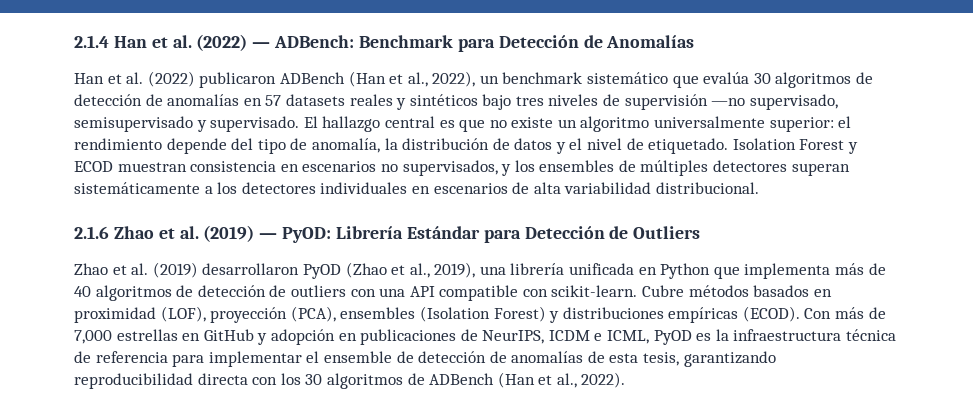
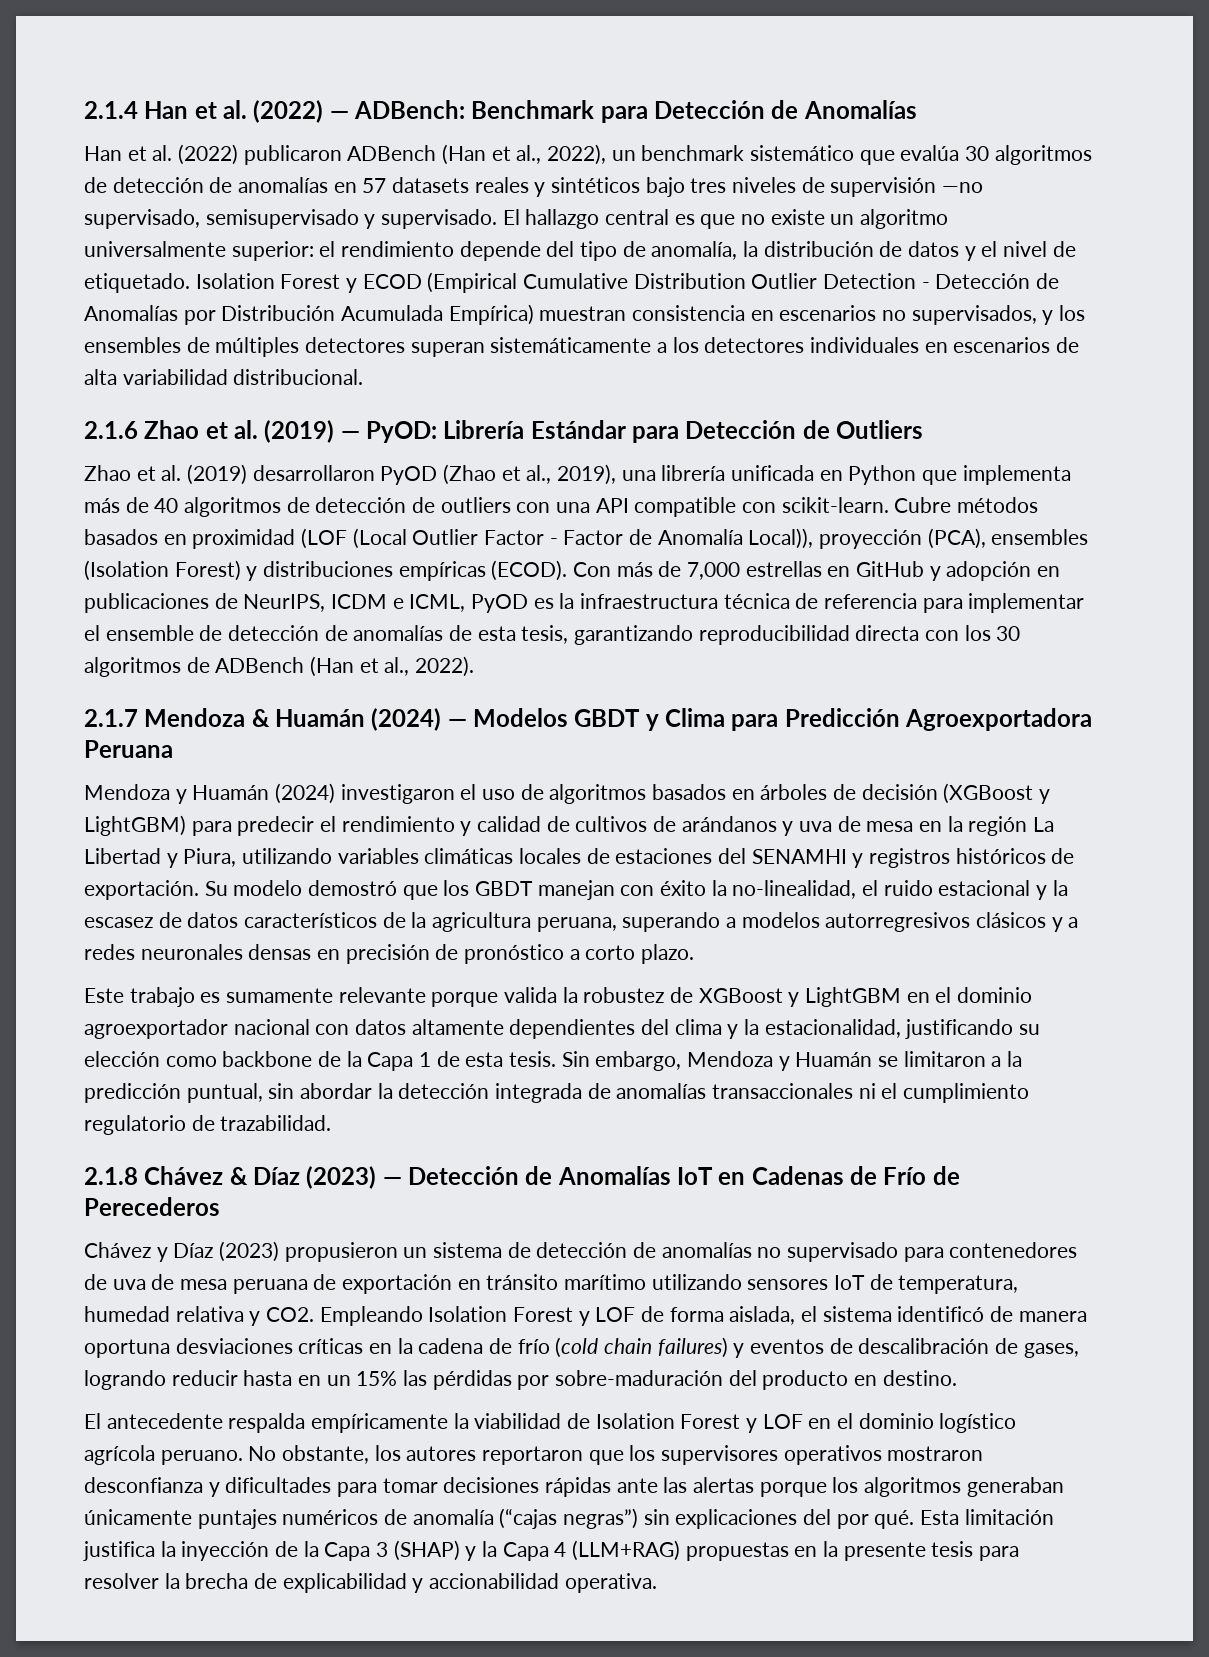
- Isolation Forest y ECOD muestran consistencia en escenarios no supervisados, y los ensembles de múltiples detectores superan sistemáticamente a los detectores individuales en escenarios de alta variabilidad distribucional.
+ Isolation Forest y ECOD (Empirical Cumulative Distribution Outlier Detection - Detección de Anomalías por Distribución Acumulada Empírica) muestran consistencia en escenarios no supervisados, y los ensembles de múltiples detectores superan sistemáticamente a los detectores individuales en escenarios de alta variabilidad distribucional.
- Cubre métodos basados en proximidad (LOF), proyección (PCA), ensembles (Isolation Forest) y distribuciones empíricas (ECOD).
+ Cubre métodos basados en proximidad (LOF (Local Outlier Factor - Factor de Anomalía Local)), proyección (PCA), ensembles (Isolation Forest) y distribuciones empíricas (ECOD).
+ 2.1.7 Mendoza & Huamán (2024) — Modelos GBDT y Clima para Predicción Agroexportadora Peruana
+ Mendoza y Huamán (2024) investigaron el uso de algoritmos basados en árboles de decisión (XGBoost y LightGBM) para predecir el rendimiento y calidad de cultivos de arándanos y uva de mesa en la región La Libertad y Piura, utilizando variables climáticas locales de estaciones del SENAMHI y registros históricos de exportación. Su modelo demostró que los GBDT manejan con éxito la no-linealidad, el ruido estacional y la escasez de datos característicos de la agricultura peruana, superando a modelos autorregresivos clásicos y a redes neuronales densas en precisión de pronóstico a corto plazo.
+ Este trabajo es sumamente relevante porque valida la robustez de XGBoost y LightGBM en el dominio agroexportador nacional con datos altamente dependientes del clima y la estacionalidad, justificando su elección como backbone de la Capa 1 de esta tesis. Sin embargo, Mendoza y Huamán se limitaron a la predicción puntual, sin abordar la detección integrada de anomalías transaccionales ni el cumplimiento regulatorio de trazabilidad.
+ 2.1.8 Chávez & Díaz (2023) — Detección de Anomalías IoT en Cadenas de Frío de Perecederos
+ Chávez y Díaz (2023) propusieron un sistema de detección de anomalías no supervisado para contenedores de uva de mesa peruana de exportación en tránsito marítimo utilizando sensores IoT de temperatura, humedad relativa y CO2. Empleando Isolation Forest y LOF de forma aislada, el sistema identificó de manera oportuna desviaciones críticas en la cadena de frío (cold chain failures) y eventos de descalibración de gases, logrando reducir hasta en un 15% las pérdidas por sobre-maduración del producto en destino.
+ El antecedente respalda empíricamente la viabilidad de Isolation Forest y LOF en el dominio logístico agrícola peruano. No obstante, los autores reportaron que los supervisores operativos mostraron desconfianza y dificultades para tomar decisiones rápidas ante las alertas porque los algoritmos generaban únicamente puntajes numéricos de anomalía (“cajas negras”) sin explicaciones del por qué. Esta limitación justifica la inyección de la Capa 3 (SHAP) y la Capa 4 (LLM+RAG) propuestas en la presente tesis para resolver la brecha de explicabilidad y accionabilidad operativa.

